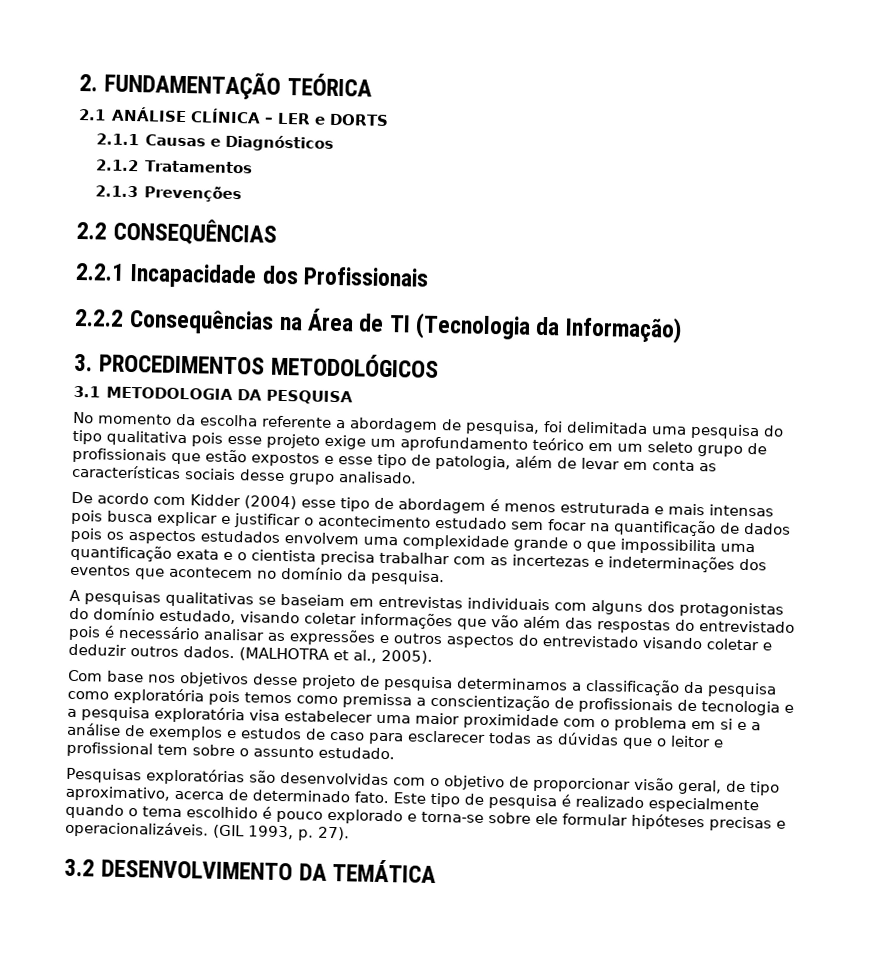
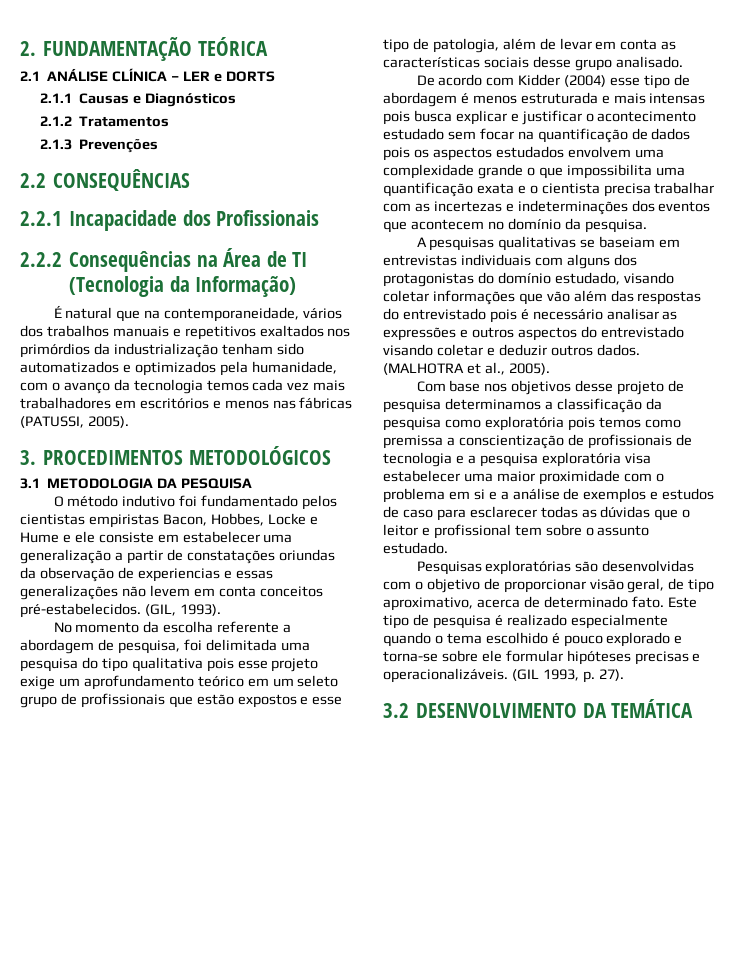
+ É natural que na contemporaneidade, vários dos trabalhos manuais e repetitivos exaltados nos primórdios da industrialização tenham sido automatizados e optimizados pela humanidade, com o avanço da tecnologia temos cada vez mais trabalhadores em escritórios e menos nas fábricas (PATUSSI, 2005).
+ O método indutivo foi fundamentado pelos cientistas empiristas Bacon, Hobbes, Locke e Hume e ele consiste em estabelecer uma generalização a partir de constatações oriundas da observação de experiencias e essas generalizações não levem em conta conceitos pré-estabelecidos. (GIL, 1993).

